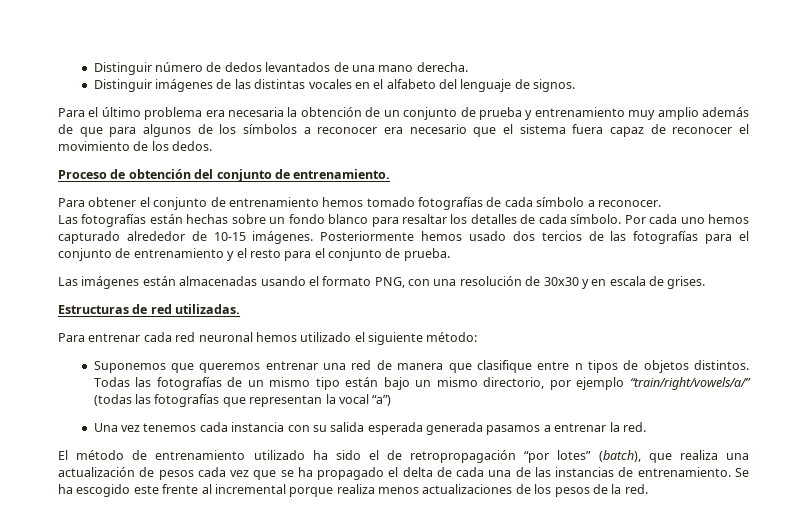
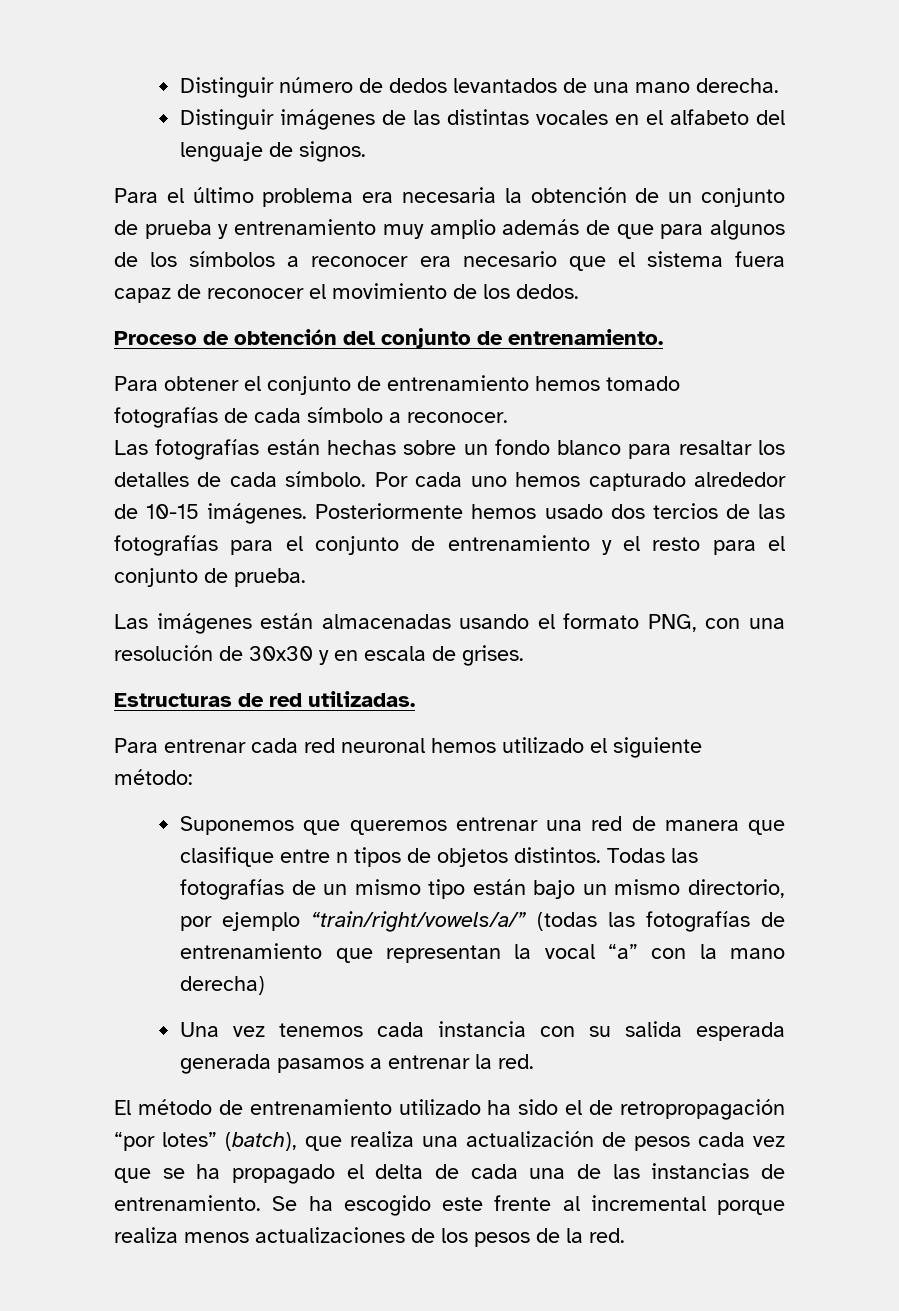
- Todas las fotografías de un mismo tipo están bajo un mismo directorio, por ejemplo “train/right/vowels/a/” (todas las fotografías que representan la vocal “a”)
+ Todas las fotografías de un mismo tipo están bajo un mismo directorio, por ejemplo “train/right/vowels/a/” (todas las fotografías de entrenamiento que representan la vocal “a” con la mano derecha)

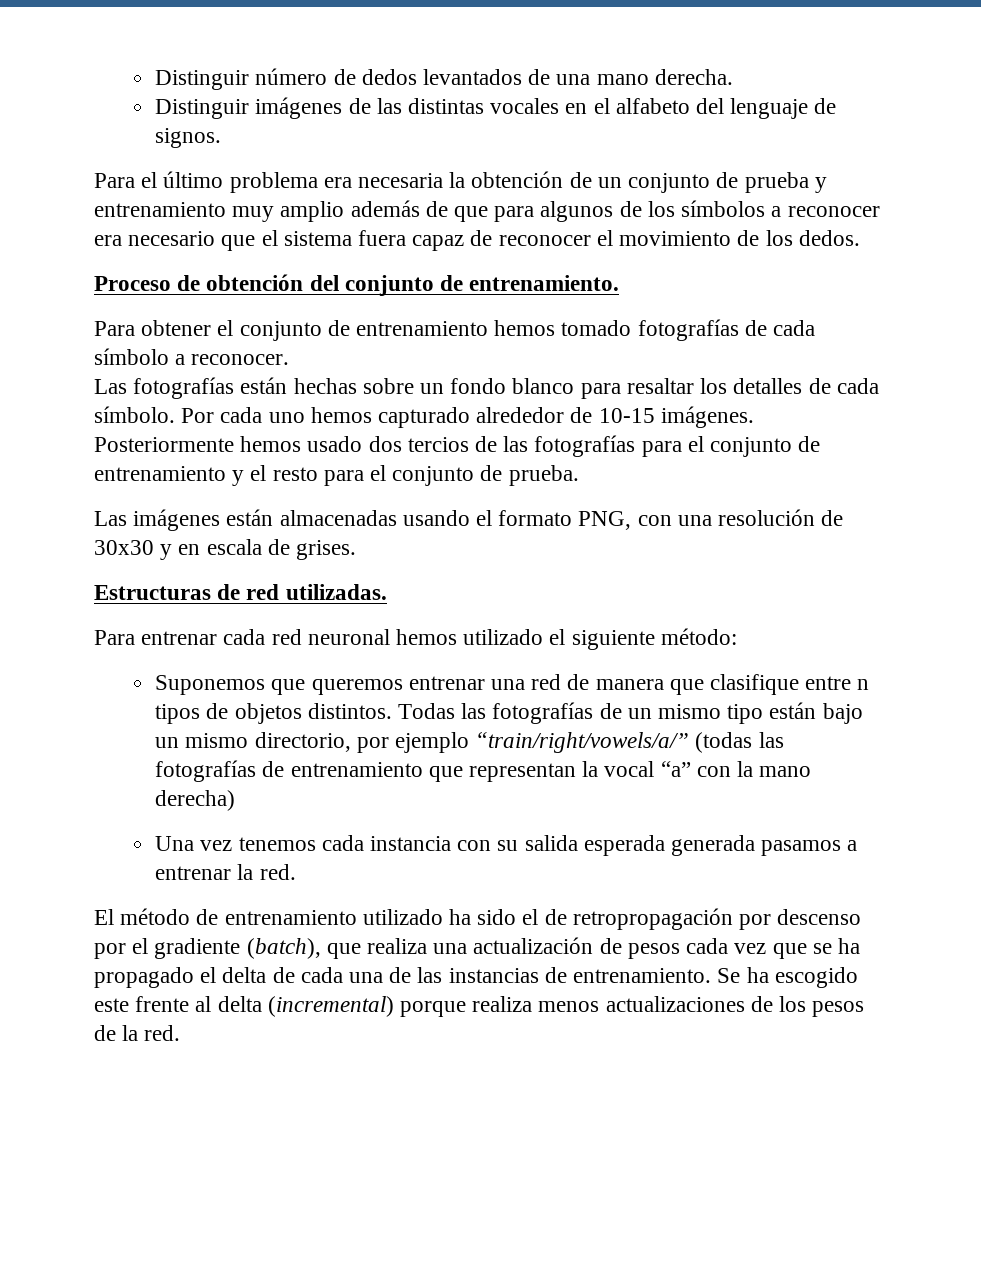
- El método de entrenamiento utilizado ha sido el de retropropagación “por lotes” (batch), que realiza una actualización de pesos cada vez que se ha propagado el delta de cada una de las instancias de entrenamiento.
+ El método de entrenamiento utilizado ha sido el de retropropagación por descenso por el gradiente (batch), que realiza una actualización de pesos cada vez que se ha propagado el delta de cada una de las instancias de entrenamiento.
- Se ha escogido este frente al incremental porque realiza menos actualizaciones de los pesos de la red.
+ Se ha escogido este frente al delta (incremental) porque realiza menos actualizaciones de los pesos de la red.

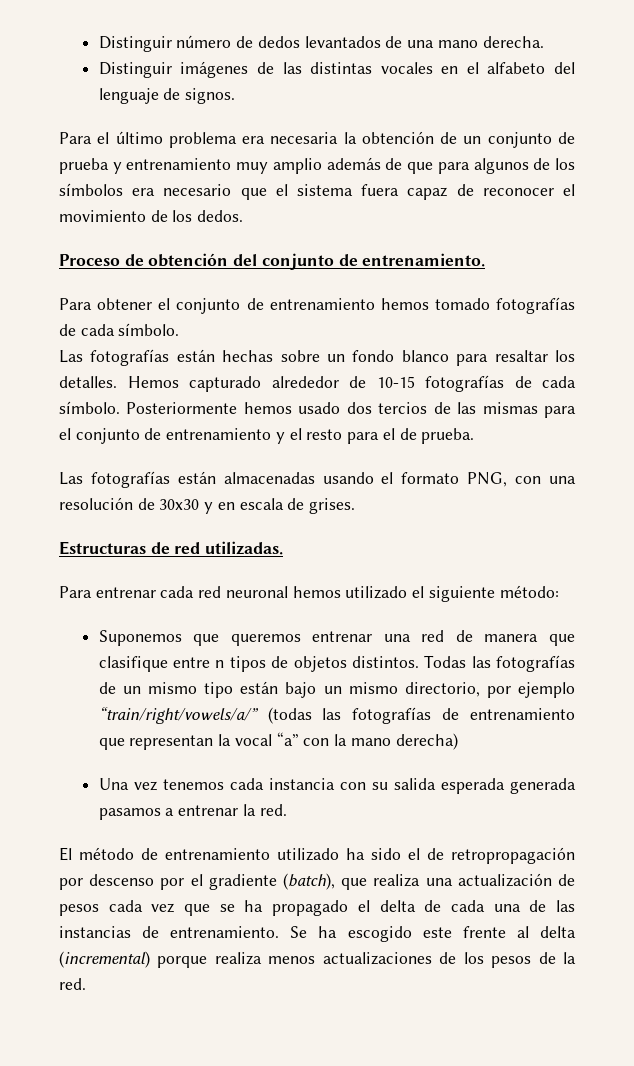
- Para el último problema era necesaria la obtención de un conjunto de prueba y entrenamiento muy amplio además de que para algunos de los símbolos a reconocer era necesario que el sistema fuera capaz de reconocer el movimiento de los dedos.
+ Para el último problema era necesaria la obtención de un conjunto de prueba y entrenamiento muy amplio además de que para algunos de los símbolos era necesario que el sistema fuera capaz de reconocer el movimiento de los dedos.
- Para obtener el conjunto de entrenamiento hemos tomado fotografías de cada símbolo a reconocer.
+ Para obtener el conjunto de entrenamiento hemos tomado fotografías de cada símbolo.
- Las fotografías están hechas sobre un fondo blanco para resaltar los detalles de cada símbolo. Por cada uno hemos capturado alrededor de 10-15 imágenes.
+ Las fotografías están hechas sobre un fondo blanco para resaltar los detalles. Hemos capturado alrededor de 10-15 fotografías de cada símbolo.
- Posteriormente hemos usado dos tercios de las fotografías para el conjunto de entrenamiento y el resto para el conjunto de prueba.
+ Posteriormente hemos usado dos tercios de las mismas para el conjunto de entrenamiento y el resto para el de prueba.
- Las imágenes están almacenadas usando el formato PNG, con una resolución de 30x30 y en escala de grises.
+ Las fotografías están almacenadas usando el formato PNG, con una resolución de 30x30 y en escala de grises.

